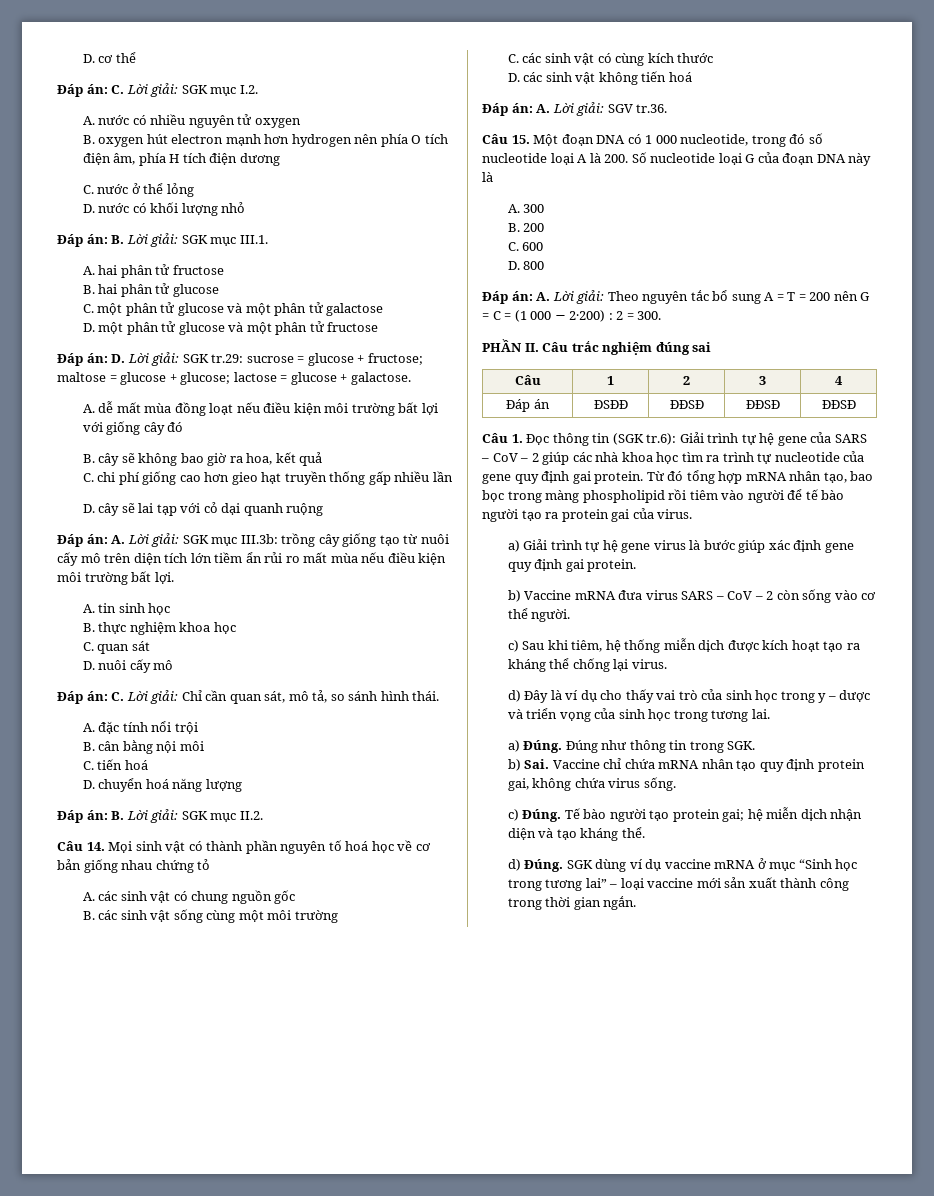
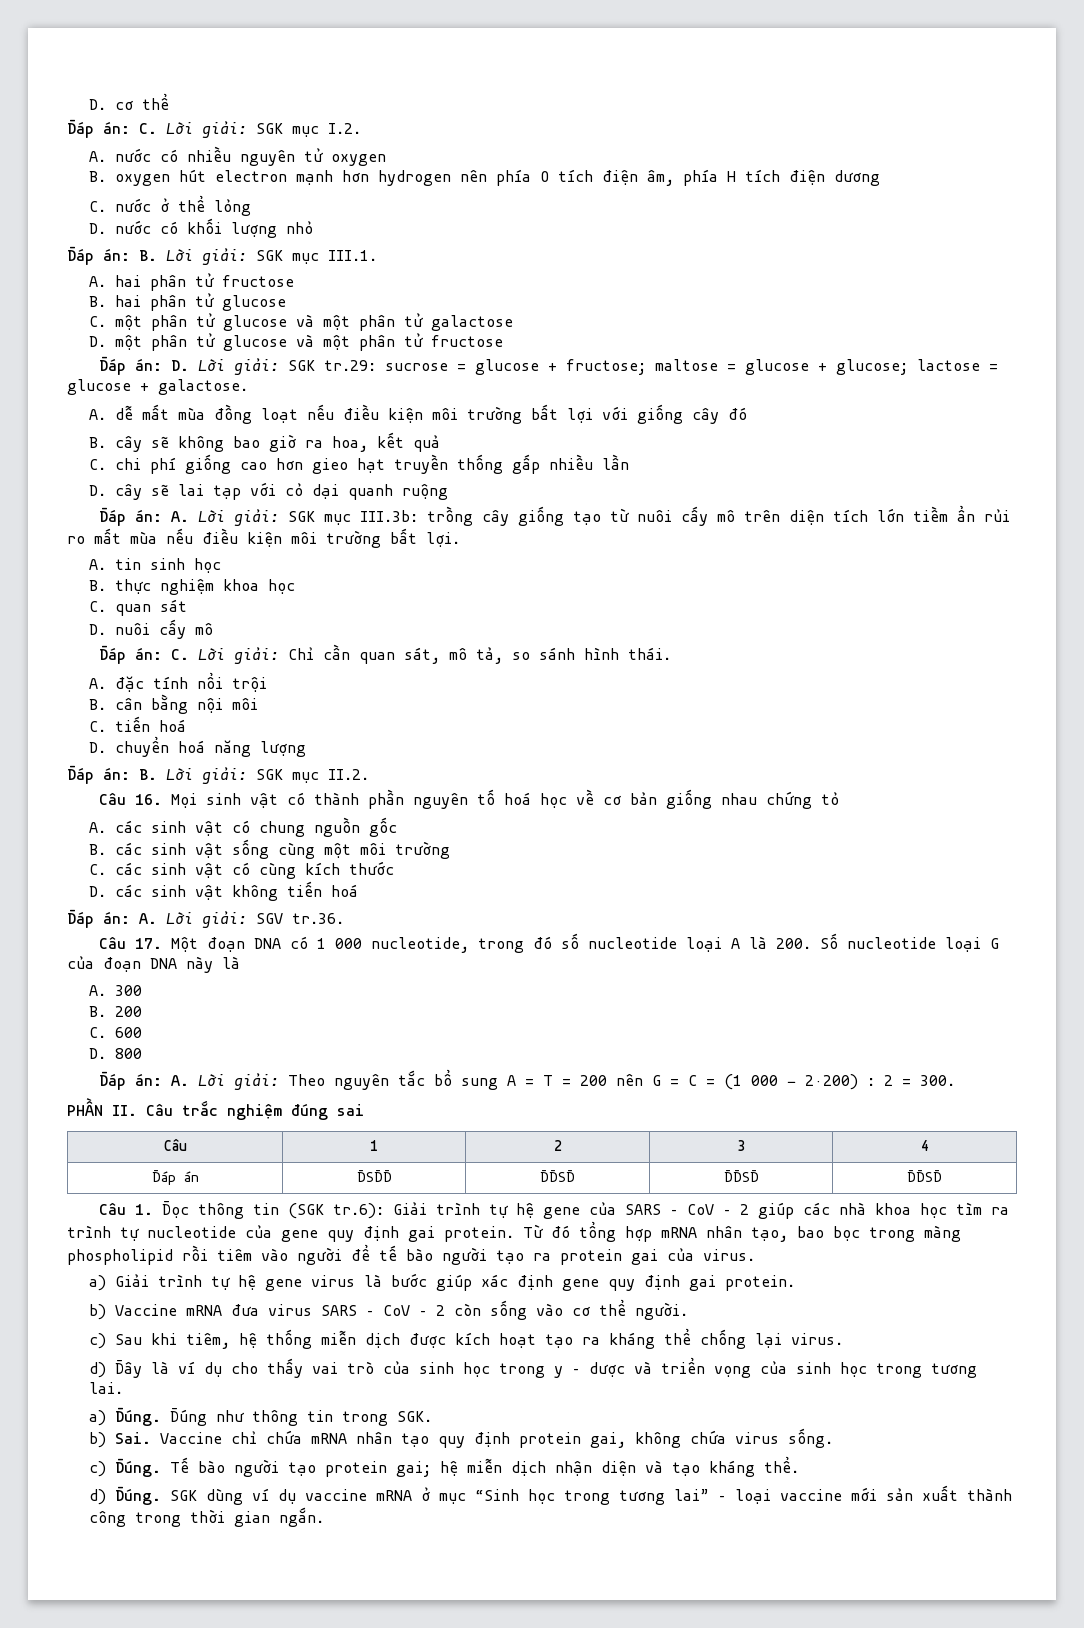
- Câu 14. Mọi sinh vật có thành phần nguyên tố hoá học về cơ bản giống nhau chứng tỏ
+ Câu 16. Mọi sinh vật có thành phần nguyên tố hoá học về cơ bản giống nhau chứng tỏ
- Câu 15. Một đoạn DNA có 1 000 nucleotide, trong đó số nucleotide loại A là 200. Số nucleotide loại G của đoạn DNA này là
+ Câu 17. Một đoạn DNA có 1 000 nucleotide, trong đó số nucleotide loại A là 200. Số nucleotide loại G của đoạn DNA này là

